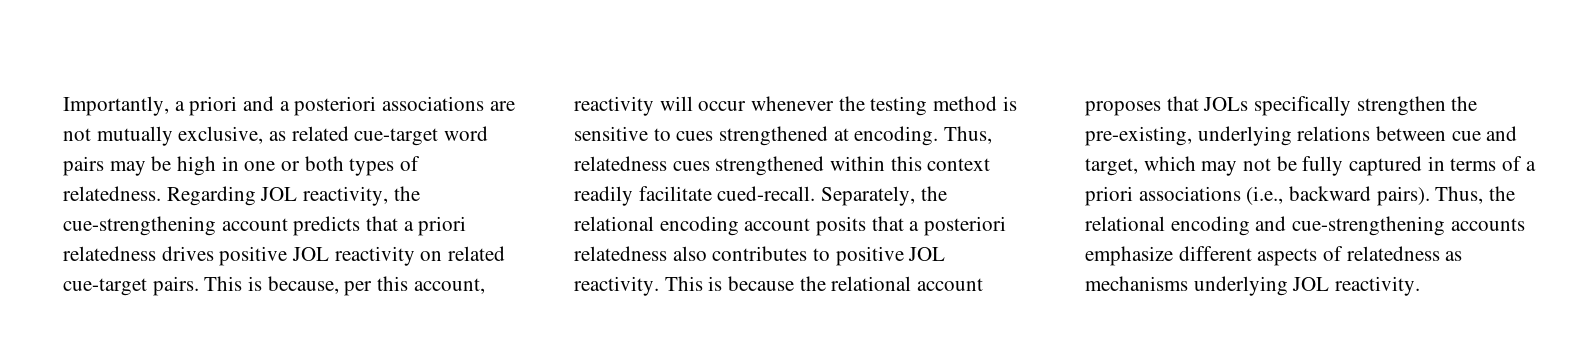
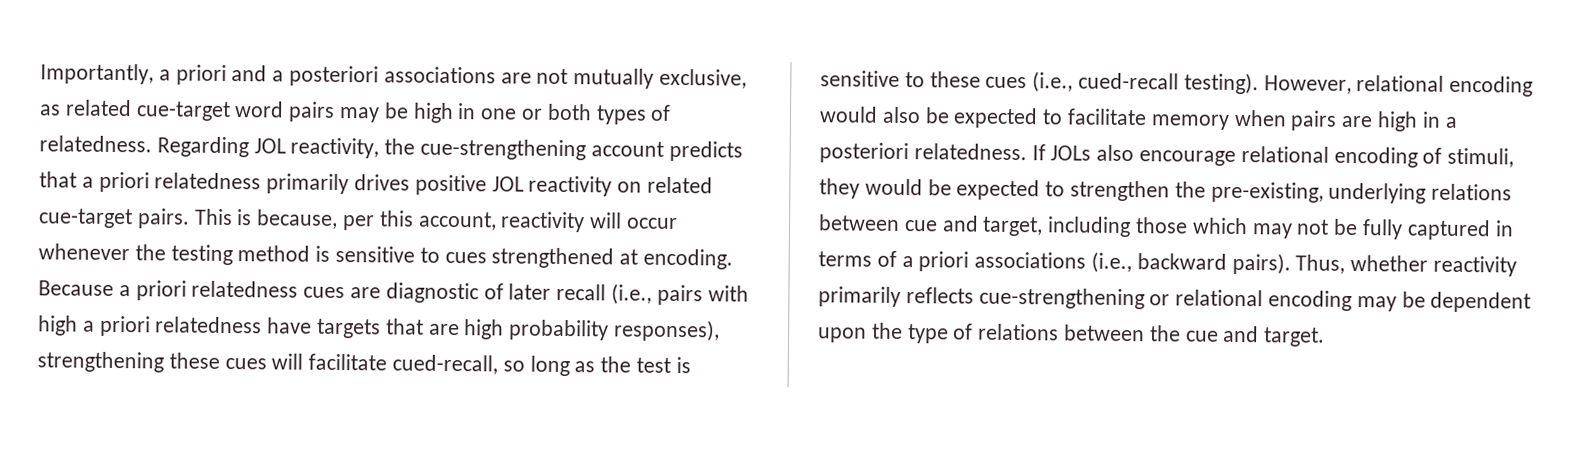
- Regarding JOL reactivity, the cue-strengthening account predicts that a priori relatedness drives positive JOL reactivity on related cue-target pairs.
+ Regarding JOL reactivity, the cue-strengthening account predicts that a priori relatedness primarily drives positive JOL reactivity on related cue-target pairs.
- Thus, relatedness cues strengthened within this context readily facilitate cued-recall. Separately, the relational encoding account posits that a posteriori relatedness also contributes to positive JOL reactivity. This is because the relational account proposes that JOLs specifically strengthen the pre-existing, underlying relations between cue and target, which may not be fully captured in terms of a priori associations (i.e., backward pairs).
+ Because a priori relatedness cues are diagnostic of later recall (i.e., pairs with high a priori relatedness have targets that are high probability responses), strengthening these cues will facilitate cued-recall, so long as the test is sensitive to these cues (i.e., cued-recall testing). However, relational encoding would also be expected to facilitate memory when pairs are high in a posteriori relatedness. If JOLs also encourage relational encoding of stimuli, they would be expected to strengthen the pre-existing, underlying relations between cue and target, including those which may not be fully captured in terms of a priori associations (i.e., backward pairs).
- Thus, the relational encoding and cue-strengthening accounts emphasize different aspects of relatedness as mechanisms underlying JOL reactivity.
+ Thus, whether reactivity primarily reflects cue-strengthening or relational encoding may be dependent upon the type of relations between the cue and target.

